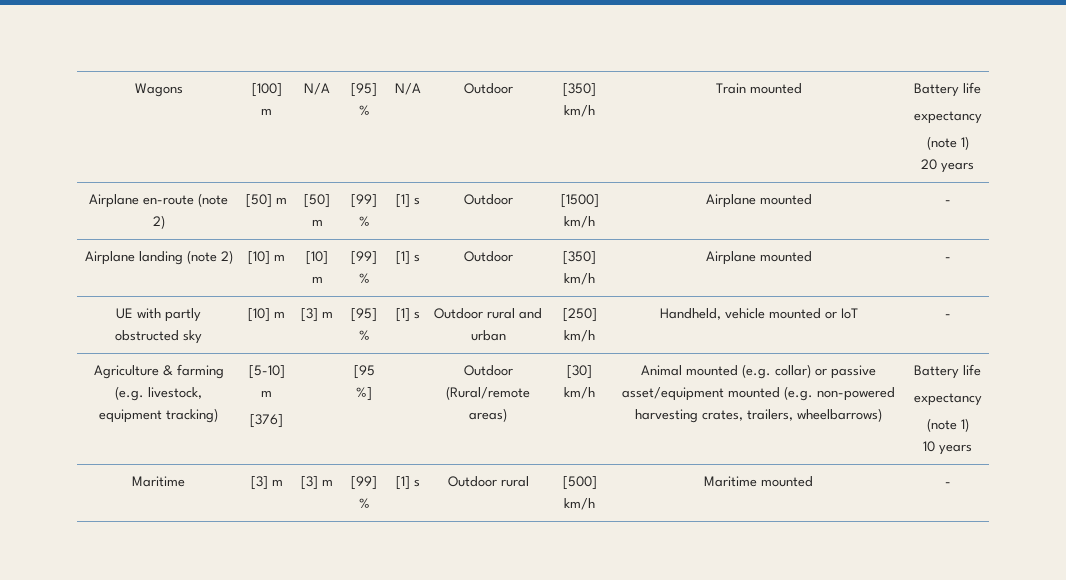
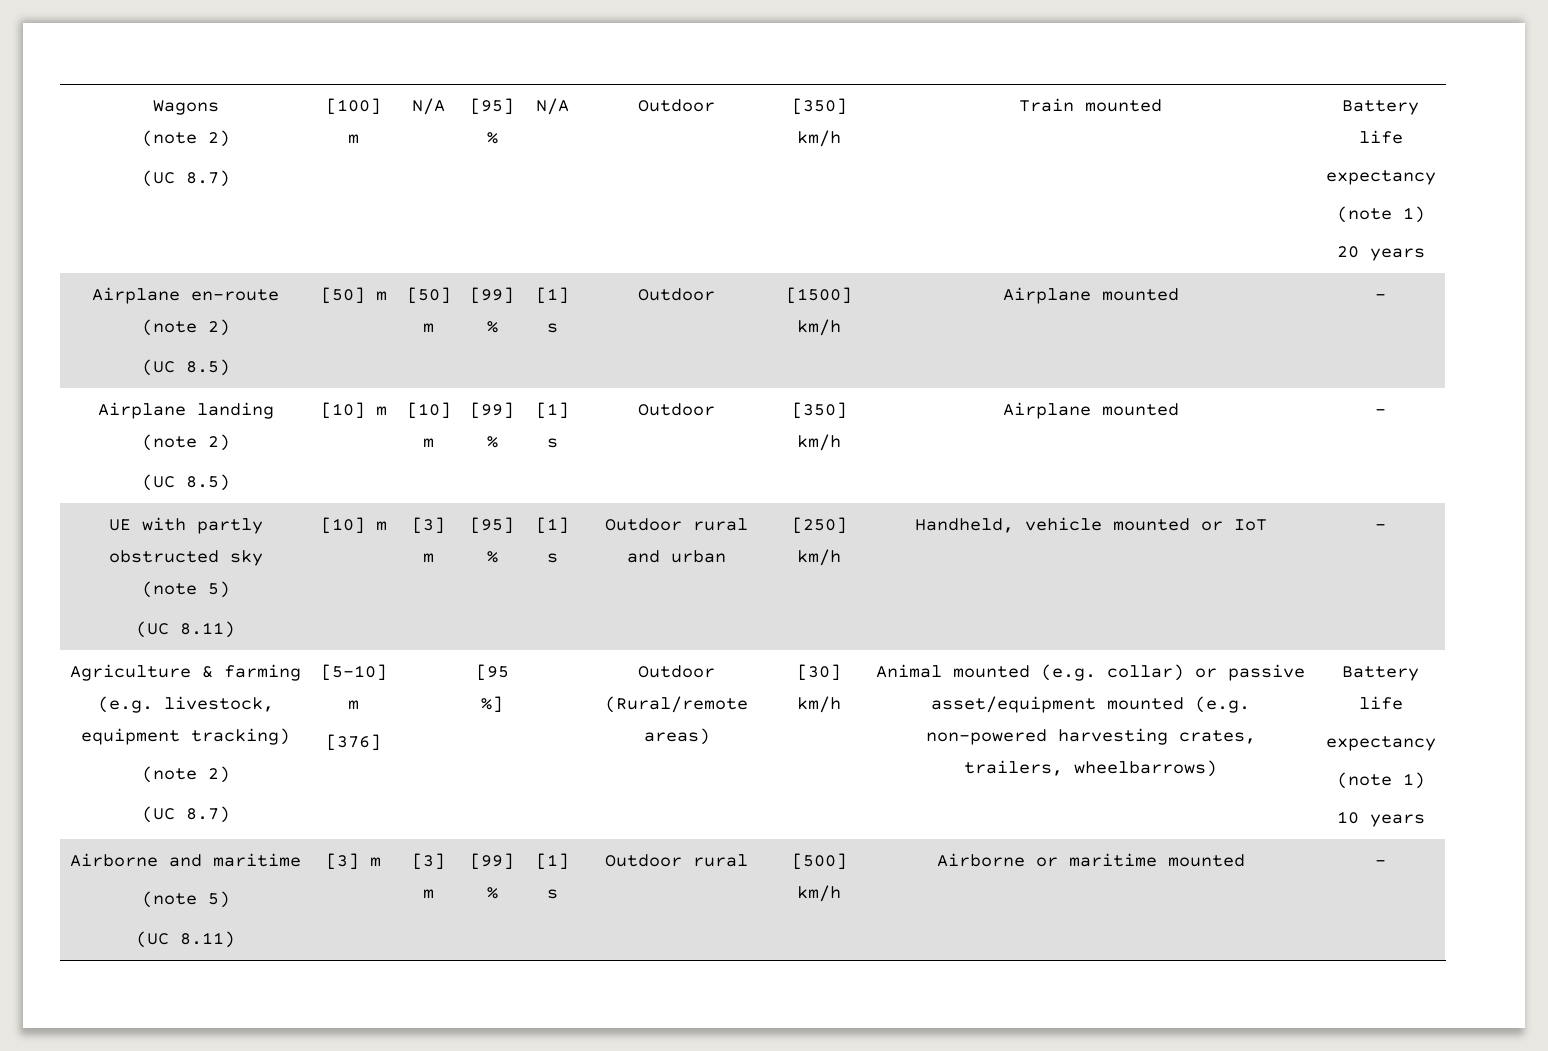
- Wagons | [100] m | N/A | [95] % | N/A | Outdoor | [350] km/h | Train mounted | Battery life
+ Wagons
+ (note 2)
+ (UC 8.7) | [100] m | N/A | [95] % | N/A | Outdoor | [350] km/h | Train mounted | Battery life
- Airplane en-route (note 2) | [50] m | [50] m | [99] % | [1] s | Outdoor | [1500] km/h | Airplane mounted | -
+ Airplane en-route (note 2)
+ (UC 8.5) | [50] m | [50] m | [99] % | [1] s | Outdoor | [1500] km/h | Airplane mounted | -
- Airplane landing (note 2) | [10] m | [10] m | [99] % | [1] s | Outdoor | [350] km/h | Airplane mounted | -
+ Airplane landing (note 2)
+ (UC 8.5) | [10] m | [10] m | [99] % | [1] s | Outdoor | [350] km/h | Airplane mounted | -
- UE with partly obstructed sky | [10] m | [3] m | [95] % | [1] s | Outdoor rural and urban | [250] km/h | Handheld, vehicle mounted or IoT | -
+ UE with partly obstructed sky
+ (note 5)
+ (UC 8.11) | [10] m | [3] m | [95] % | [1] s | Outdoor rural and urban | [250] km/h | Handheld, vehicle mounted or IoT | -
  Agriculture & farming (e.g. livestock, equipment tracking)
+ (note 2)
+ (UC 8.7)
- Maritime | [3] m | [3] m | [99] % | [1] s | Outdoor rural | [500] km/h | Maritime mounted | -
+ Airborne and maritime
+ (note 5)
+ (UC 8.11) | [3] m | [3] m | [99] % | [1] s | Outdoor rural | [500] km/h | Airborne or maritime mounted | -

